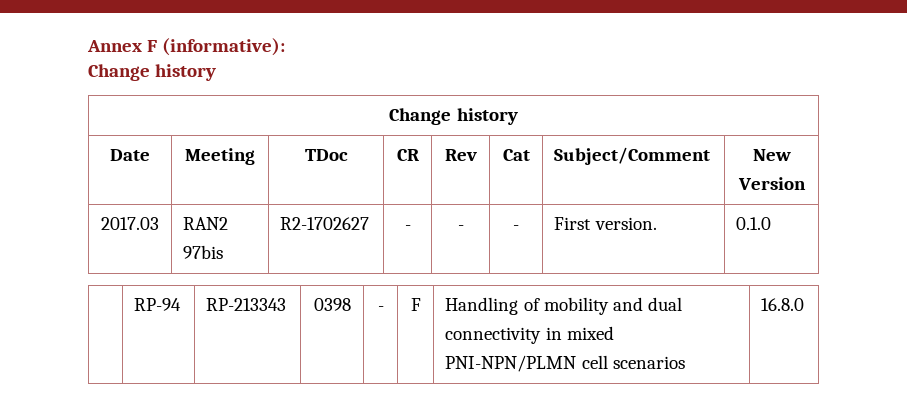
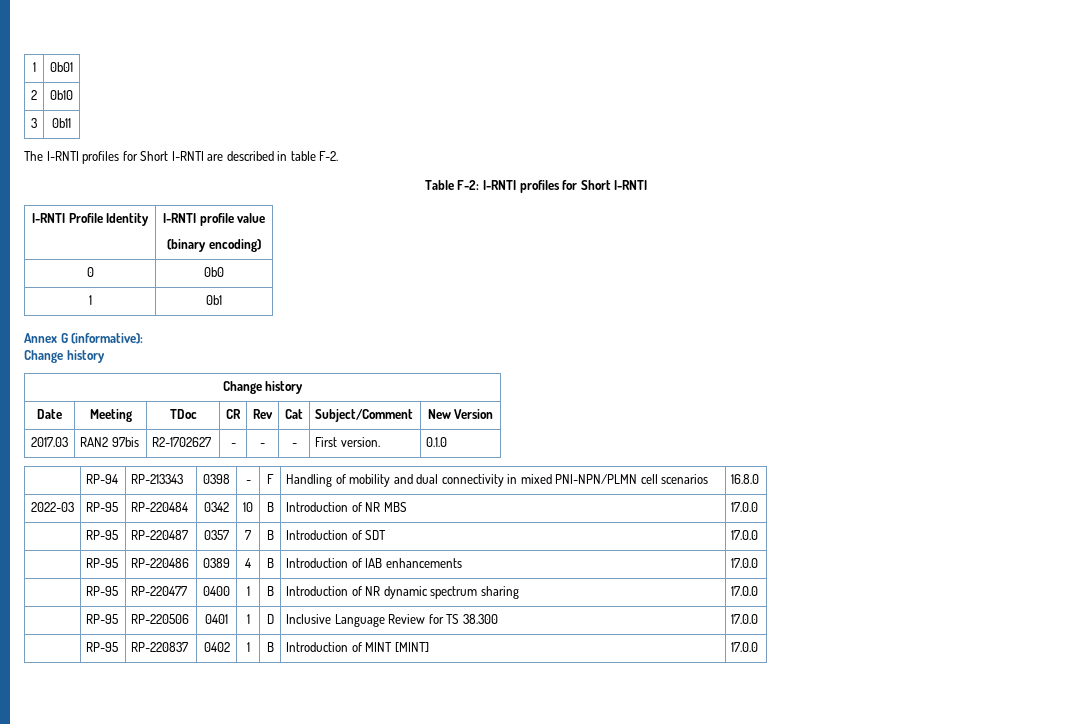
- Annex F (informative):
+ 1 | 0b01
+ 2 | 0b10
+ 3 | 0b11
+ The I-RNTI profiles for Short I-RNTI are described in table F-2.
+ Table F-2: I-RNTI profiles for Short I-RNTI
+ I-RNTI Profile Identity | I-RNTI profile value
+ (binary encoding)
+ 0 | 0b0
+ 1 | 0b1
+ Annex G (informative):
+ 2022-03 | RP-95 | RP-220484 | 0342 | 10 | B | Introduction of NR MBS | 17.0.0
+ | RP-95 | RP-220487 | 0357 | 7 | B | Introduction of SDT | 17.0.0
+ | RP-95 | RP-220486 | 0389 | 4 | B | Introduction of IAB enhancements | 17.0.0
+ | RP-95 | RP-220477 | 0400 | 1 | B | Introduction of NR dynamic spectrum sharing | 17.0.0
+ | RP-95 | RP-220506 | 0401 | 1 | D | Inclusive Language Review for TS 38.300 | 17.0.0
+ | RP-95 | RP-220837 | 0402 | 1 | B | Introduction of MINT [MINT] | 17.0.0

